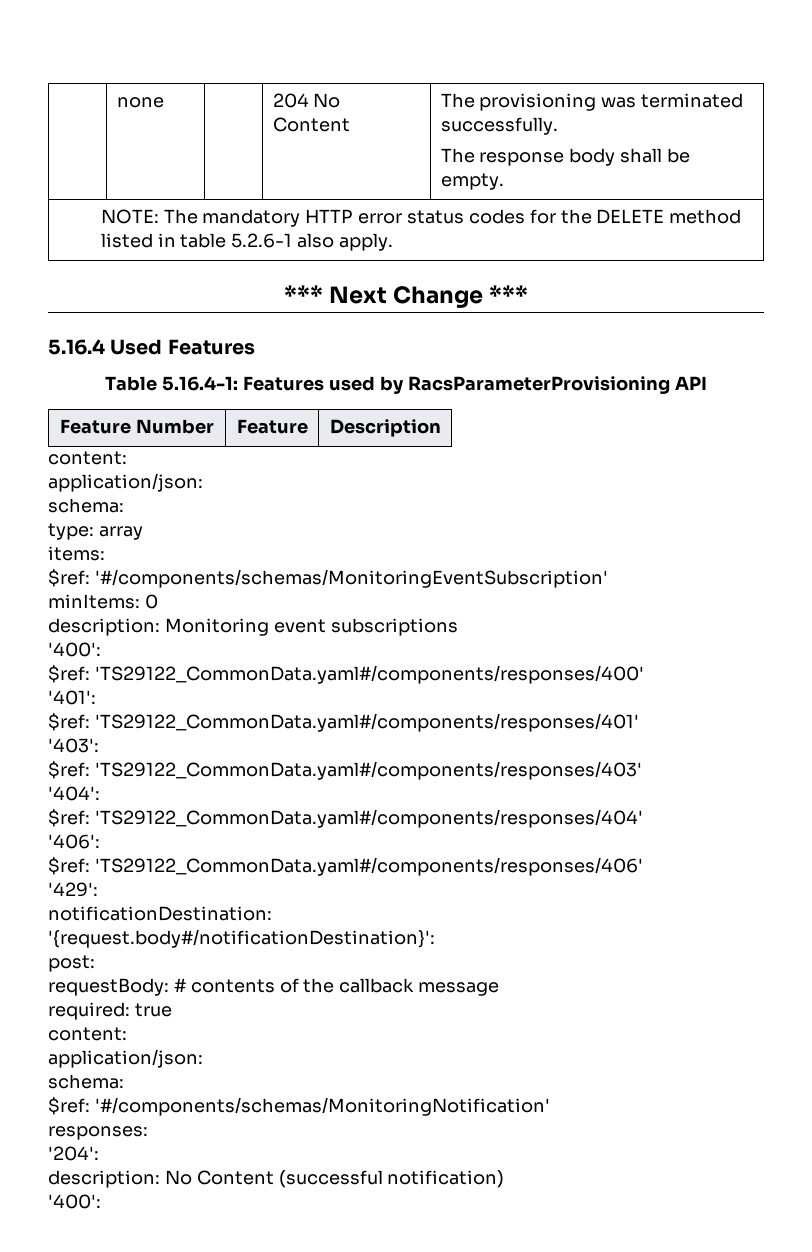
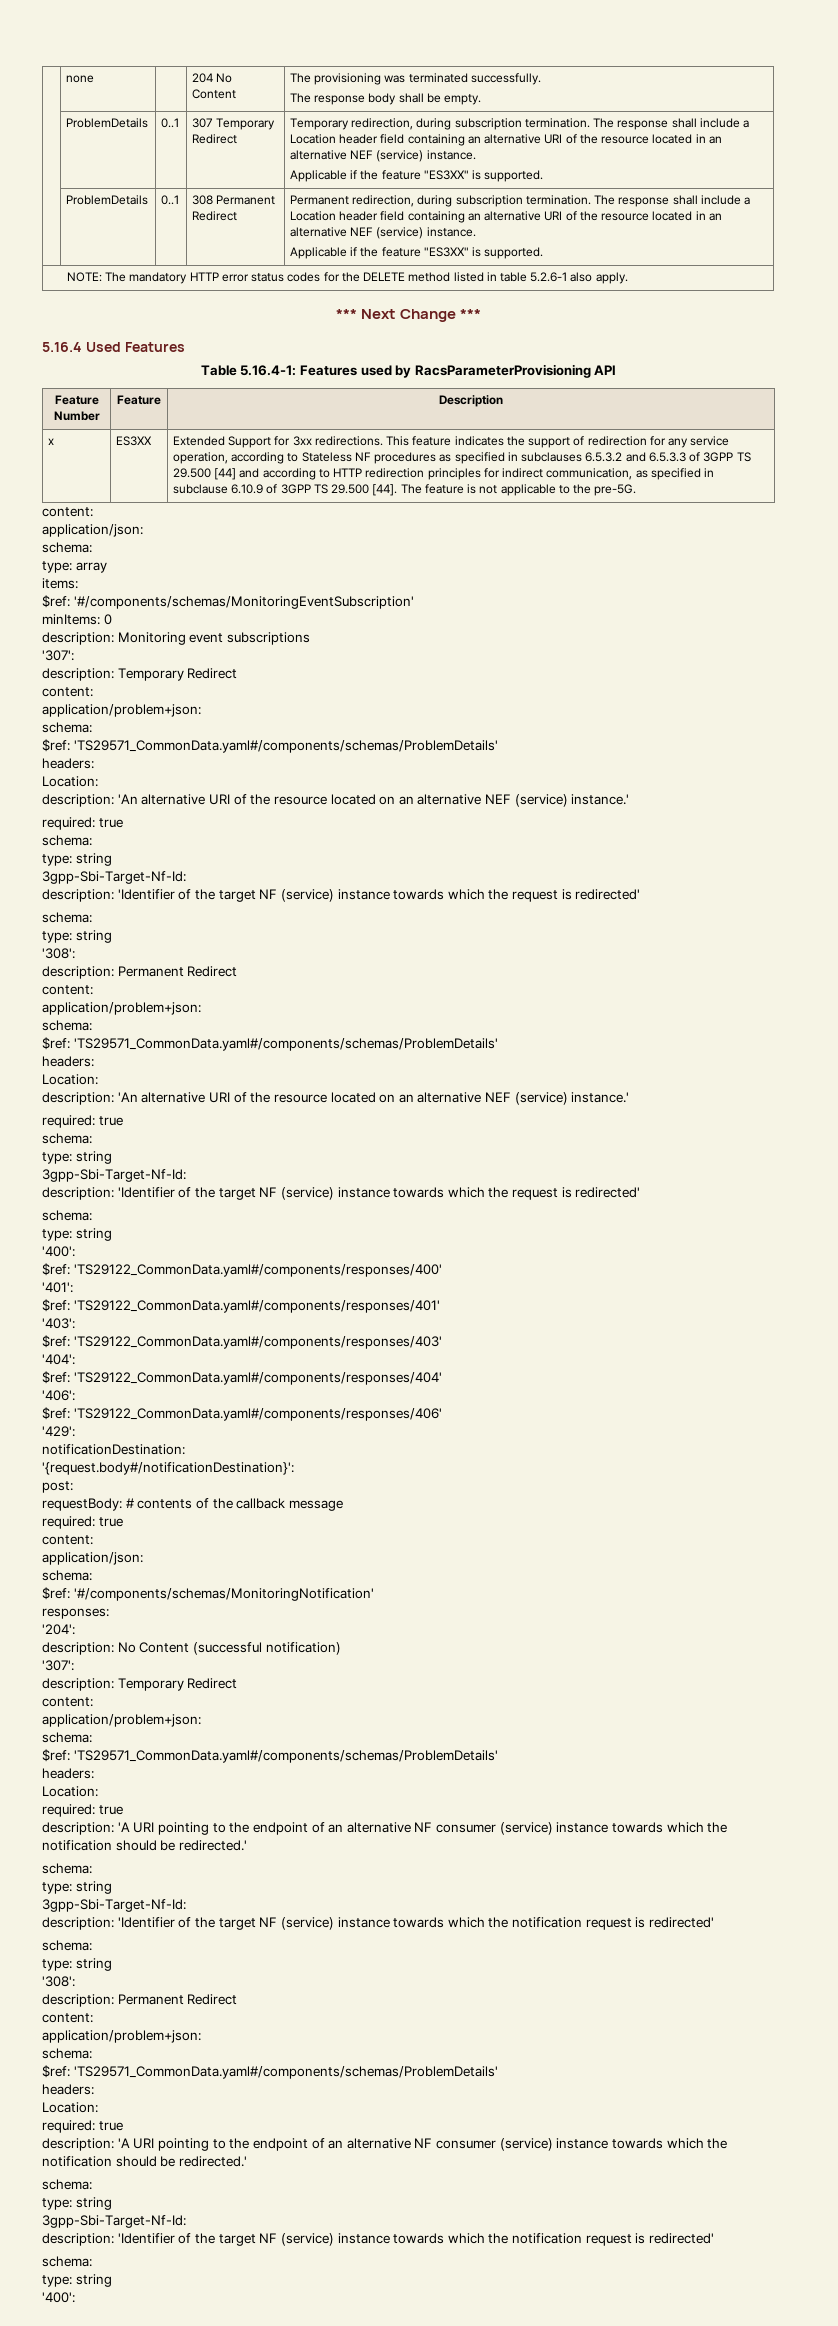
+ | ProblemDetails | 0..1 | 307 Temporary Redirect | Temporary redirection, during subscription termination. The response shall include a Location header field containing an alternative URI of the resource located in an alternative NEF (service) instance.
+ Applicable if the feature "ES3XX" is supported.
+ | ProblemDetails | 0..1 | 308 Permanent Redirect | Permanent redirection, during subscription termination. The response shall include a Location header field containing an alternative URI of the resource located in an alternative NEF (service) instance.
+ Applicable if the feature "ES3XX" is supported.
+ x | ES3XX | Extended Support for 3xx redirections. This feature indicates the support of redirection for any service operation, according to Stateless NF procedures as specified in subclauses 6.5.3.2 and 6.5.3.3 of 3GPP TS 29.500 [44] and according to HTTP redirection principles for indirect communication, as specified in subclause 6.10.9 of 3GPP TS 29.500 [44]. The feature is not applicable to the pre-5G.
  description: Monitoring event subscriptions
+ '307':
+ description: Temporary Redirect
+ content:
+ application/problem+json:
+ schema:
+ $ref: 'TS29571_CommonData.yaml#/components/schemas/ProblemDetails'
+ headers:
+ Location:
+ description: 'An alternative URI of the resource located on an alternative NEF (service) instance.'
+ required: true
+ schema:
+ type: string
+ 3gpp-Sbi-Target-Nf-Id:
+ description: 'Identifier of the target NF (service) instance towards which the request is redirected'
+ schema:
+ type: string
+ '308':
+ description: Permanent Redirect
+ content:
+ application/problem+json:
+ schema:
+ $ref: 'TS29571_CommonData.yaml#/components/schemas/ProblemDetails'
+ headers:
+ Location:
+ description: 'An alternative URI of the resource located on an alternative NEF (service) instance.'
+ required: true
+ schema:
+ type: string
+ 3gpp-Sbi-Target-Nf-Id:
+ description: 'Identifier of the target NF (service) instance towards which the request is redirected'
+ schema:
+ type: string
  description: No Content (successful notification)
+ '307':
+ description: Temporary Redirect
+ content:
+ application/problem+json:
+ schema:
+ $ref: 'TS29571_CommonData.yaml#/components/schemas/ProblemDetails'
+ headers:
+ Location:
+ required: true
+ description: 'A URI pointing to the endpoint of an alternative NF consumer (service) instance towards which the notification should be redirected.'
+ schema:
+ type: string
+ 3gpp-Sbi-Target-Nf-Id:
+ description: 'Identifier of the target NF (service) instance towards which the notification request is redirected'
+ schema:
+ type: string
+ '308':
+ description: Permanent Redirect
+ content:
+ application/problem+json:
+ schema:
+ $ref: 'TS29571_CommonData.yaml#/components/schemas/ProblemDetails'
+ headers:
+ Location:
+ required: true
+ description: 'A URI pointing to the endpoint of an alternative NF consumer (service) instance towards which the notification should be redirected.'
+ schema:
+ type: string
+ 3gpp-Sbi-Target-Nf-Id:
+ description: 'Identifier of the target NF (service) instance towards which the notification request is redirected'
+ schema:
+ type: string

